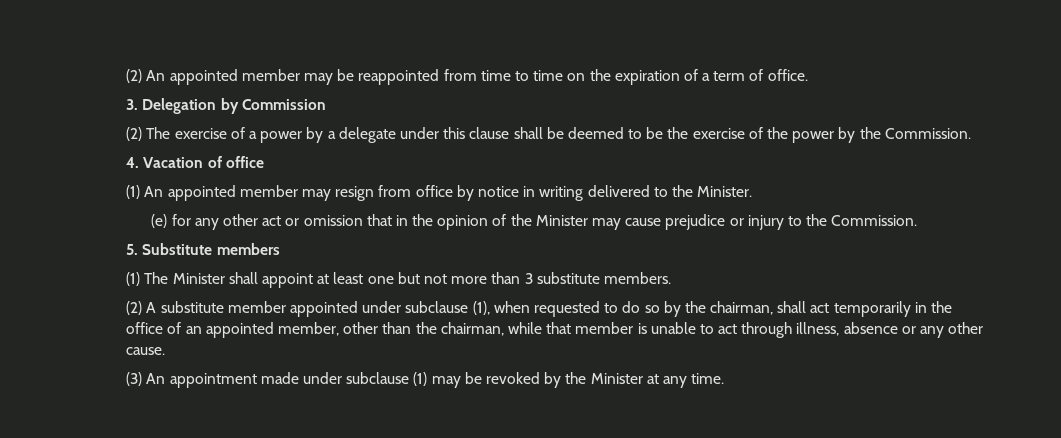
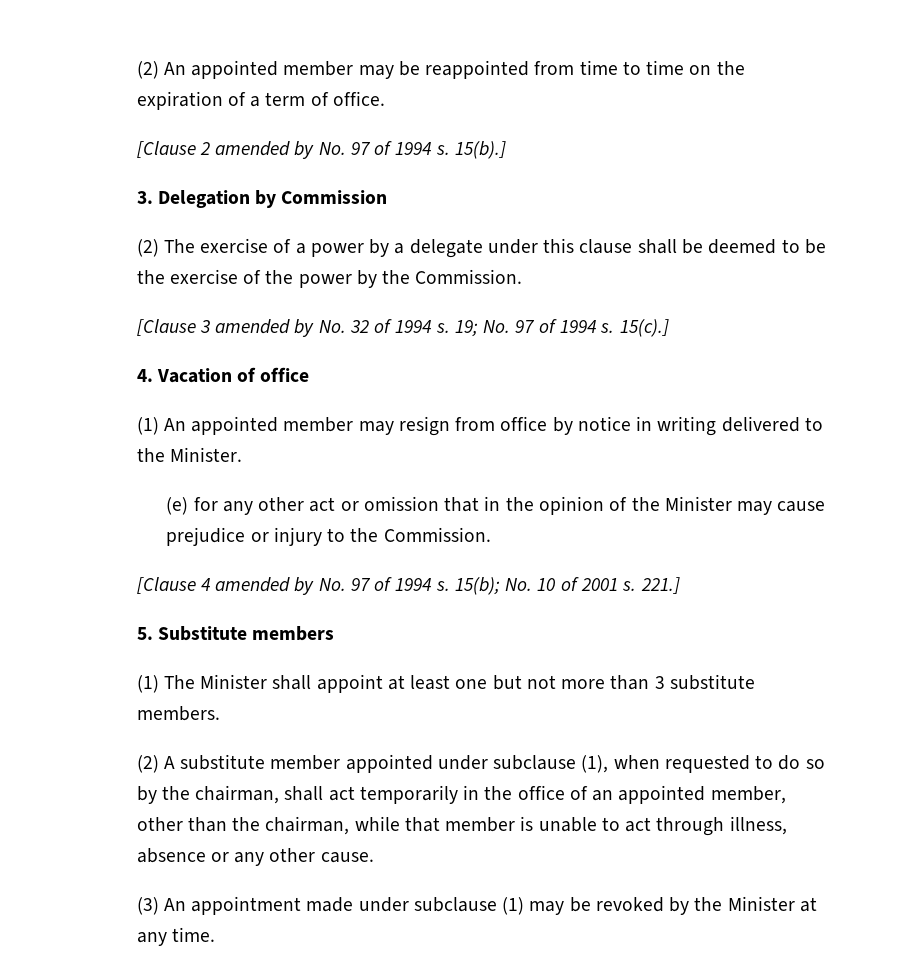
+ [Clause 2 amended by No. 97 of 1994 s. 15(b).]
+ [Clause 3 amended by No. 32 of 1994 s. 19; No. 97 of 1994 s. 15(c).]
+ [Clause 4 amended by No. 97 of 1994 s. 15(b); No. 10 of 2001 s. 221.]

